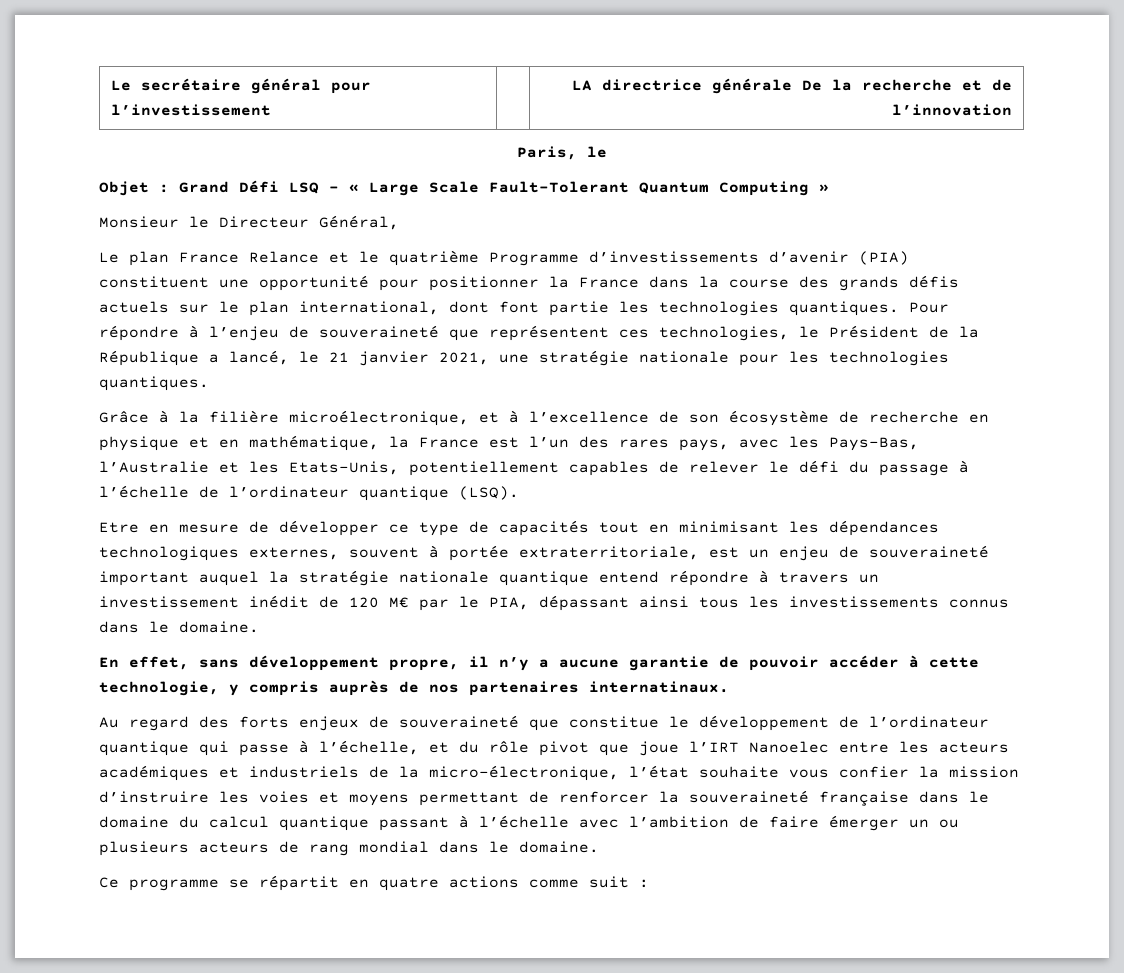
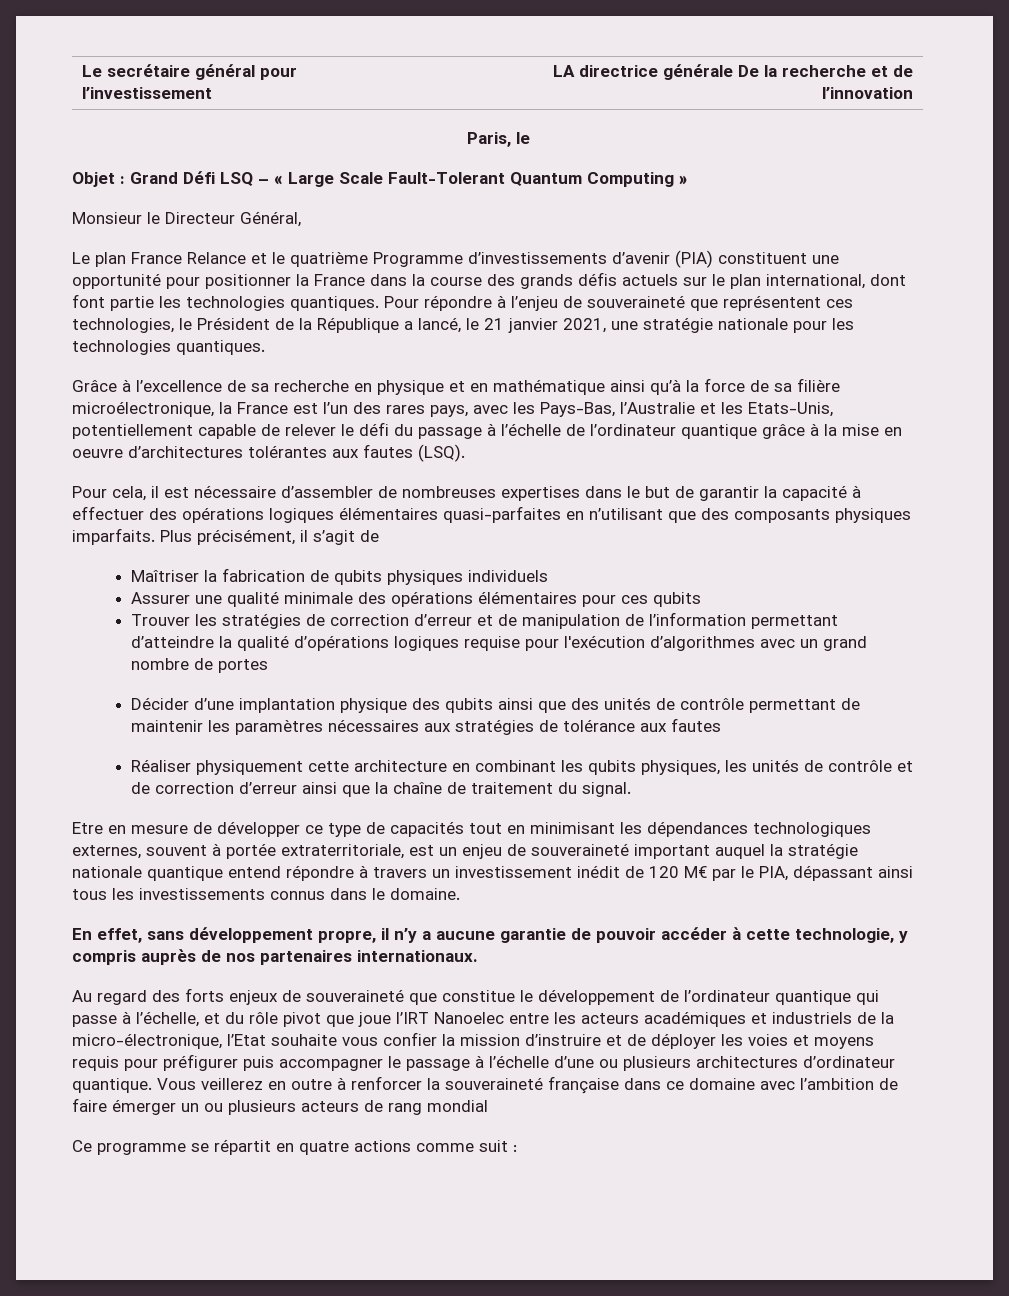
- Grâce à la filière microélectronique, et à l’excellence de son écosystème de recherche en physique et en mathématique, la France est l’un des rares pays, avec les Pays-Bas, l’Australie et les Etats-Unis, potentiellement capables de relever le défi du passage à l’échelle de l’ordinateur quantique (LSQ).
+ Grâce à l’excellence de sa recherche en physique et en mathématique ainsi qu’à la force de sa filière microélectronique, la France est l’un des rares pays, avec les Pays-Bas, l’Australie et les Etats-Unis, potentiellement capable de relever le défi du passage à l’échelle de l’ordinateur quantique grâce à la mise en oeuvre d’architectures tolérantes aux fautes (LSQ).
+ Pour cela, il est nécessaire d’assembler de nombreuses expertises dans le but de garantir la capacité à effectuer des opérations logiques élémentaires quasi-parfaites en n’utilisant que des composants physiques imparfaits. Plus précisément, il s’agit de
+ Maîtriser la fabrication de qubits physiques individuels
+ Assurer une qualité minimale des opérations élémentaires pour ces qubits
+ Trouver les stratégies de correction d’erreur et de manipulation de l’information permettant d’atteindre la qualité d’opérations logiques requise pour l'exécution d’algorithmes avec un grand nombre de portes
+ Décider d’une implantation physique des qubits ainsi que des unités de contrôle permettant de maintenir les paramètres nécessaires aux stratégies de tolérance aux fautes
+ Réaliser physiquement cette architecture en combinant les qubits physiques, les unités de contrôle et de correction d’erreur ainsi que la chaîne de traitement du signal.
- En effet, sans développement propre, il n’y a aucune garantie de pouvoir accéder à cette technologie, y compris auprès de nos partenaires internatinaux.
+ En effet, sans développement propre, il n’y a aucune garantie de pouvoir accéder à cette technologie, y compris auprès de nos partenaires internationaux.
- Au regard des forts enjeux de souveraineté que constitue le développement de l’ordinateur quantique qui passe à l’échelle, et du rôle pivot que joue l’IRT Nanoelec entre les acteurs académiques et industriels de la micro-électronique, l’état souhaite vous confier la mission d’instruire les voies et moyens permettant de renforcer la souveraineté française dans le domaine du calcul quantique passant à l’échelle avec l’ambition de faire émerger un ou plusieurs acteurs de rang mondial dans le domaine.
+ Au regard des forts enjeux de souveraineté que constitue le développement de l’ordinateur quantique qui passe à l’échelle, et du rôle pivot que joue l’IRT Nanoelec entre les acteurs académiques et industriels de la micro-électronique, l’Etat souhaite vous confier la mission d’instruire et de déployer les voies et moyens requis pour préfigurer puis accompagner le passage à l’échelle d’une ou plusieurs architectures d’ordinateur quantique. Vous veillerez en outre à renforcer la souveraineté française dans ce domaine avec l’ambition de faire émerger un ou plusieurs acteurs de rang mondial

